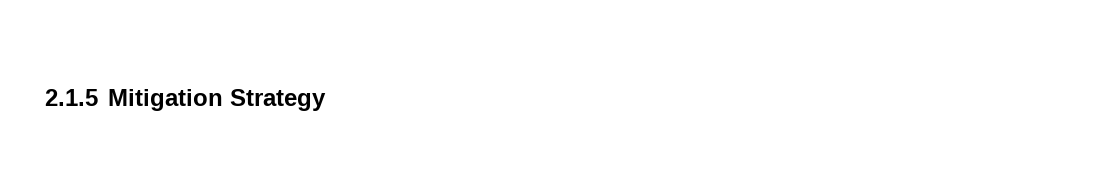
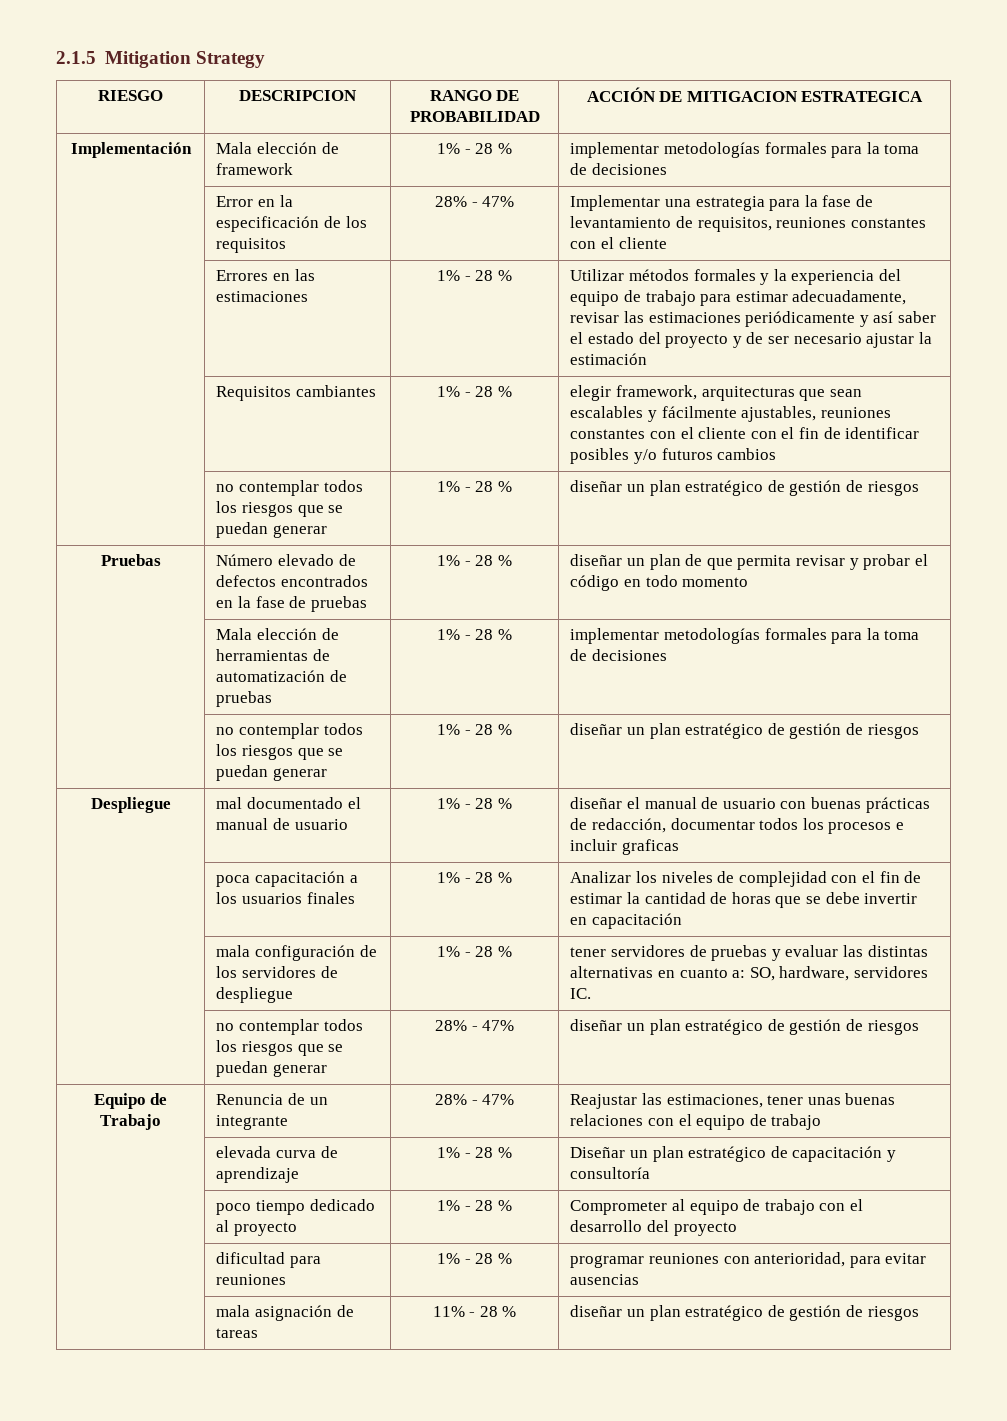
+ RIESGO | DESCRIPCION | RANGO DE PROBABILIDAD | ACCIÓN DE MITIGACION ESTRATEGICA
+ Implementación | Mala elección de framework | 1% - 28 % | implementar metodologías formales para la toma de decisiones
+ | Error en la especificación de los requisitos | 28% - 47% | Implementar una estrategia para la fase de levantamiento de requisitos, reuniones constantes con el cliente
+ | Errores en las estimaciones | 1% - 28 % | Utilizar métodos formales y la experiencia del equipo de trabajo para estimar adecuadamente, revisar las estimaciones periódicamente y así saber el estado del proyecto y de ser necesario ajustar la estimación
+ | Requisitos cambiantes | 1% - 28 % | elegir framework, arquitecturas que sean escalables y fácilmente ajustables, reuniones constantes con el cliente con el fin de identificar posibles y/o futuros cambios
+ | no contemplar todos los riesgos que se puedan generar | 1% - 28 % | diseñar un plan estratégico de gestión de riesgos
+ Pruebas | Número elevado de defectos encontrados en la fase de pruebas | 1% - 28 % | diseñar un plan de que permita revisar y probar el código en todo momento
+ | Mala elección de herramientas de automatización de pruebas | 1% - 28 % | implementar metodologías formales para la toma de decisiones
+ | no contemplar todos los riesgos que se puedan generar | 1% - 28 % | diseñar un plan estratégico de gestión de riesgos
+ Despliegue | mal documentado el manual de usuario | 1% - 28 % | diseñar el manual de usuario con buenas prácticas de redacción, documentar todos los procesos e incluir graficas
+ | poca capacitación a los usuarios finales | 1% - 28 % | Analizar los niveles de complejidad con el fin de estimar la cantidad de horas que se debe invertir en capacitación
+ | mala configuración de los servidores de despliegue | 1% - 28 % | tener servidores de pruebas y evaluar las distintas alternativas en cuanto a: SO, hardware, servidores IC.
+ | no contemplar todos los riesgos que se puedan generar | 28% - 47% | diseñar un plan estratégico de gestión de riesgos
+ Equipo de Trabajo | Renuncia de un integrante | 28% - 47% | Reajustar las estimaciones, tener unas buenas relaciones con el equipo de trabajo
+ | elevada curva de aprendizaje | 1% - 28 % | Diseñar un plan estratégico de capacitación y consultoría
+ | poco tiempo dedicado al proyecto | 1% - 28 % | Comprometer al equipo de trabajo con el desarrollo del proyecto
+ | dificultad para reuniones | 1% - 28 % | programar reuniones con anterioridad, para evitar ausencias
+ | mala asignación de tareas | 11% - 28 % | diseñar un plan estratégico de gestión de riesgos

